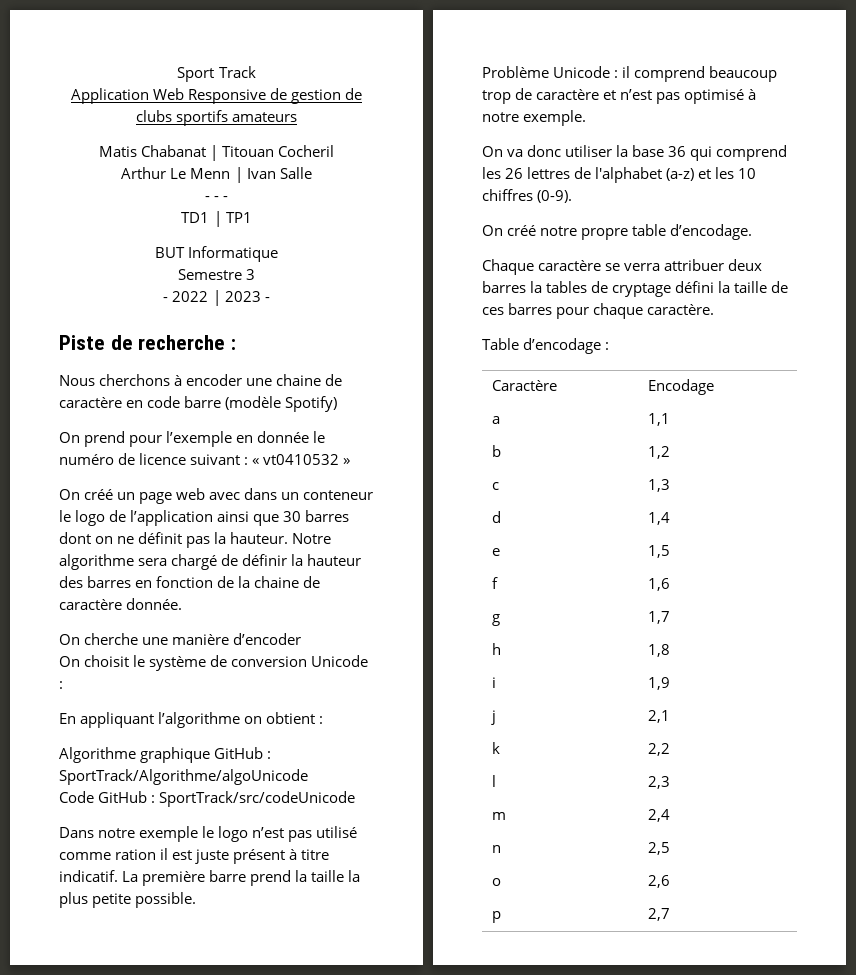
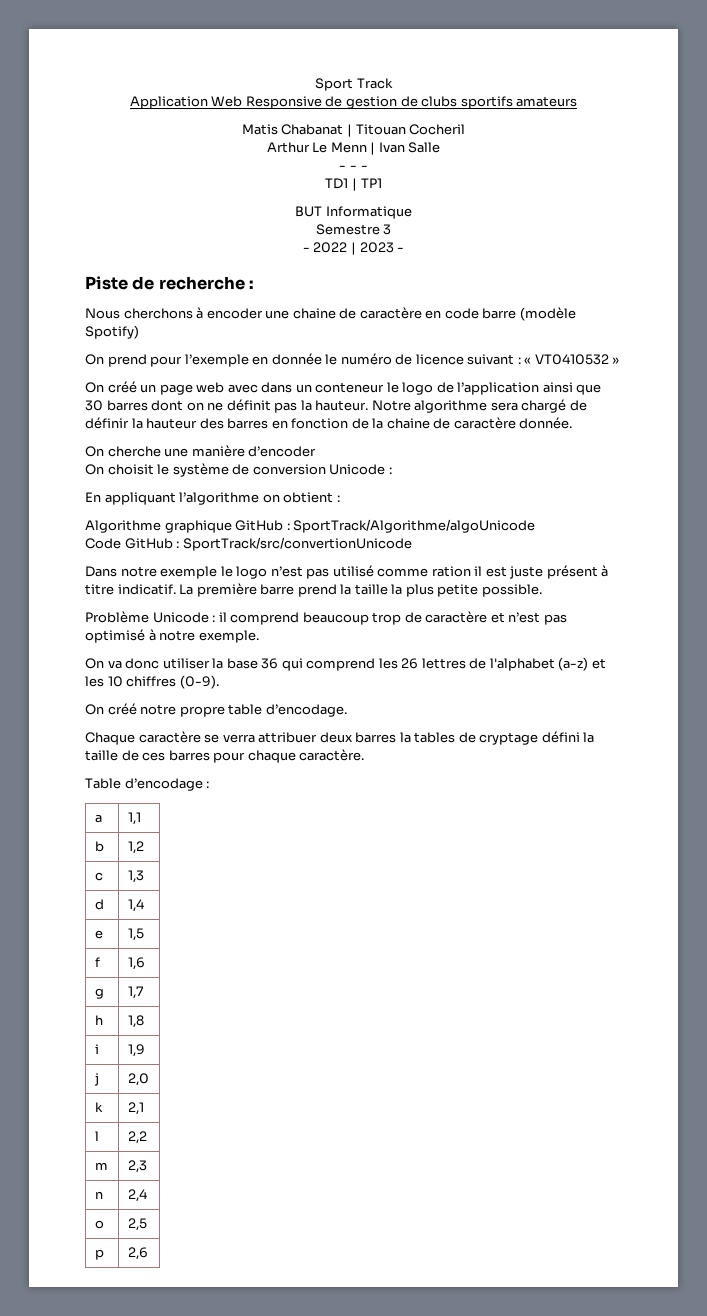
- On prend pour l’exemple en donnée le numéro de licence suivant : « vt0410532 »
+ On prend pour l’exemple en donnée le numéro de licence suivant : « VT0410532 »
- Code GitHub : SportTrack/src/codeUnicode
+ Code GitHub : SportTrack/src/convertionUnicode
- Caractère | Encodage
- j | 2,1
+ j | 2,0
- k | 2,2
+ k | 2,1
- l | 2,3
+ l | 2,2
- m | 2,4
+ m | 2,3
- n | 2,5
+ n | 2,4
- o | 2,6
+ o | 2,5
- p | 2,7
+ p | 2,6

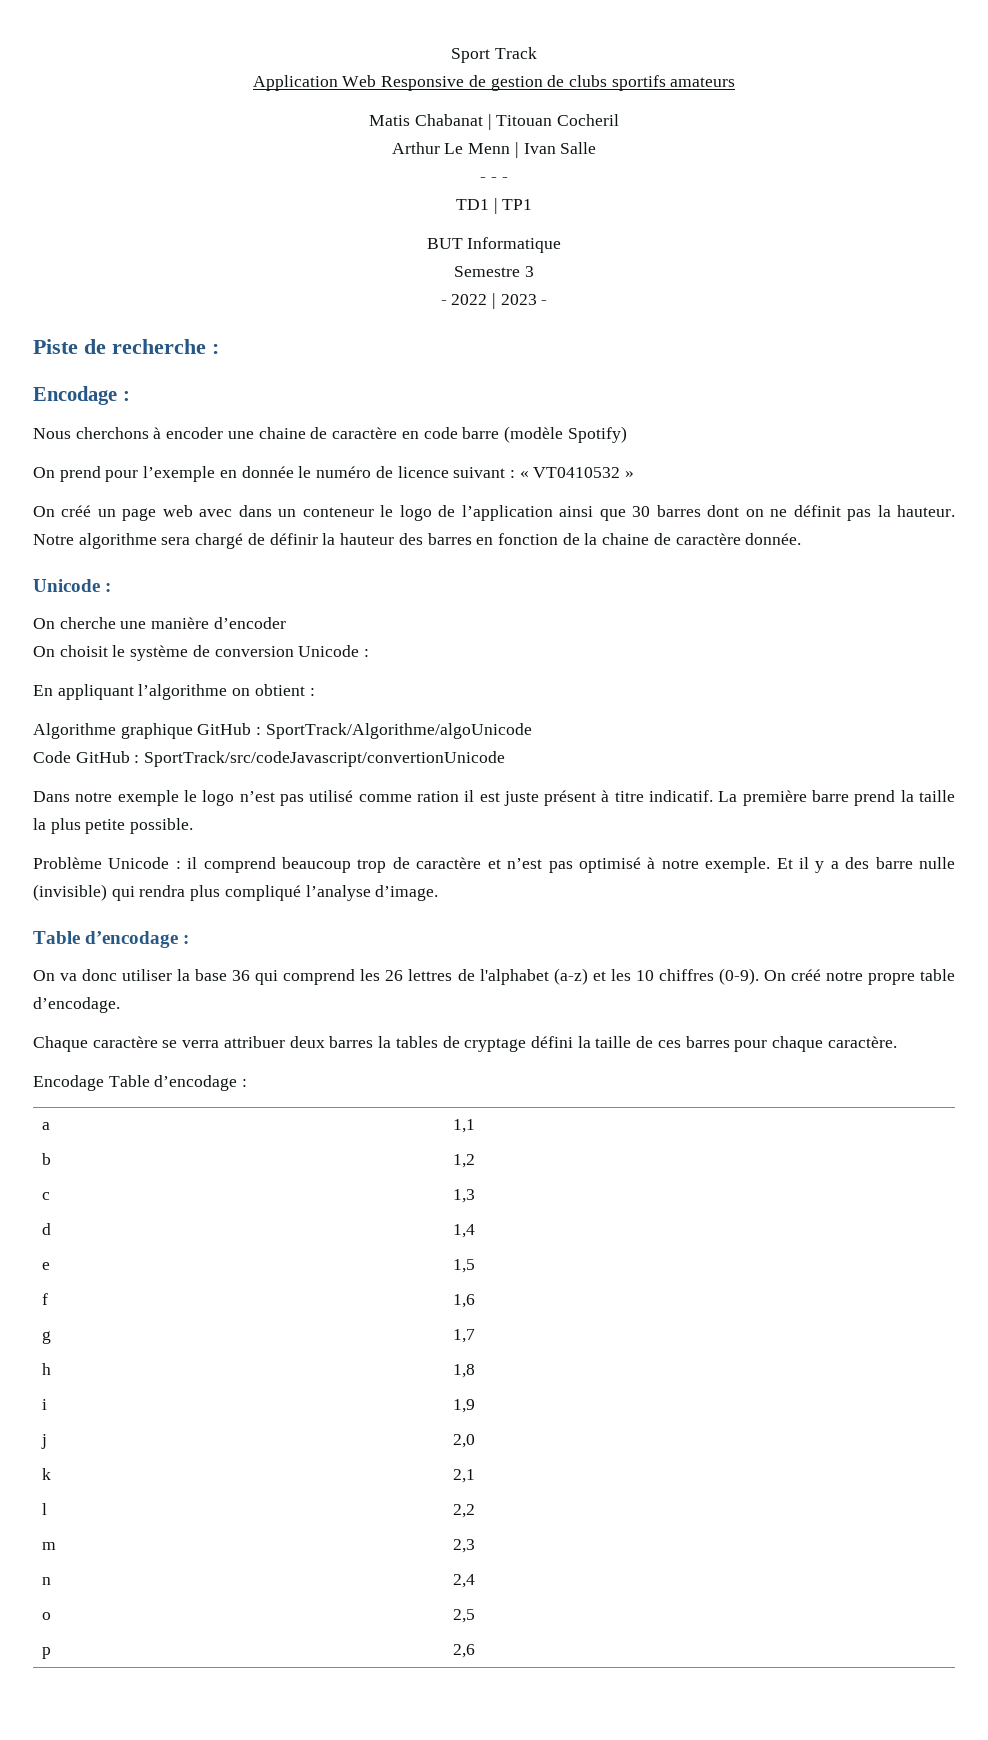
+ Encodage :
  Notre algorithme sera chargé de définir la hauteur des barres en fonction de la chaine de caractère donnée.
+ Unicode :
- Code GitHub : SportTrack/src/convertionUnicode
+ Code GitHub : SportTrack/src/codeJavascript/convertionUnicode
+ Et il y a des barre nulle (invisible) qui rendra plus compliqué l’analyse d’image.
+ Table d’encodage :
- On va donc utiliser la base 36 qui comprend les 26 lettres de l'alphabet (a-z) et les 10 chiffres (0-9).
- On créé notre propre table d’encodage.
+ On va donc utiliser la base 36 qui comprend les 26 lettres de l'alphabet (a-z) et les 10 chiffres (0-9). On créé notre propre table d’encodage.
- Table d’encodage :
+ Encodage Table d’encodage :

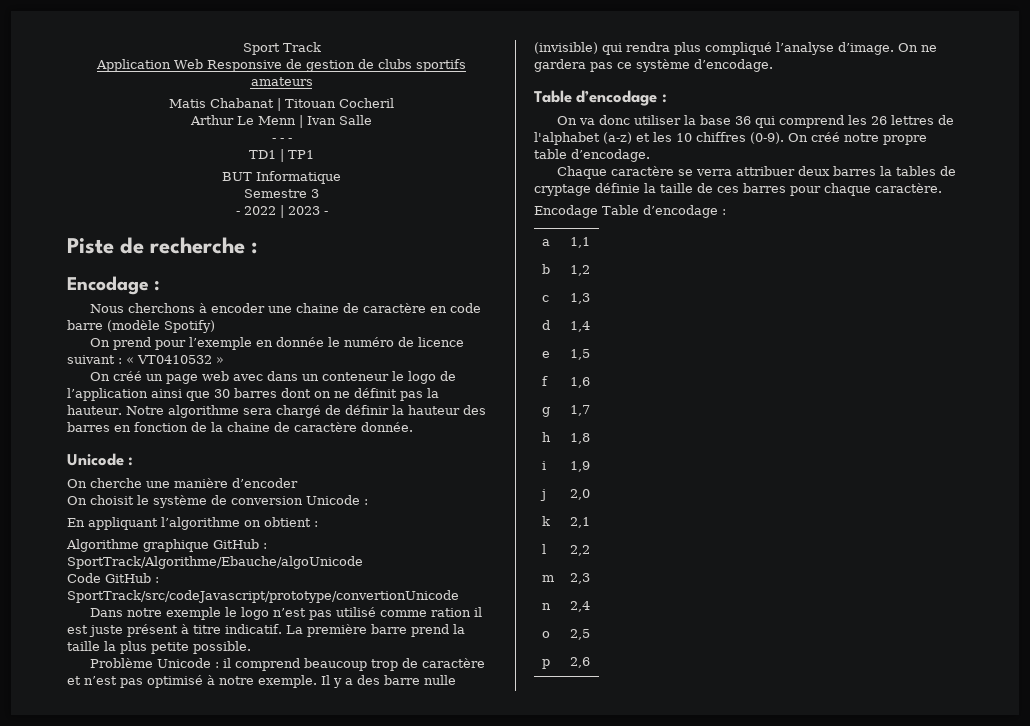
- Algorithme graphique GitHub : SportTrack/Algorithme/algoUnicode
+ Algorithme graphique GitHub : SportTrack/Algorithme/Ebauche/algoUnicode
- Code GitHub : SportTrack/src/codeJavascript/convertionUnicode
+ Code GitHub : SportTrack/src/codeJavascript/prototype/convertionUnicode
- Et il y a des barre nulle (invisible) qui rendra plus compliqué l’analyse d’image.
+ Il y a des barre nulle (invisible) qui rendra plus compliqué l’analyse d’image. On ne gardera pas ce système d’encodage.
- Chaque caractère se verra attribuer deux barres la tables de cryptage défini la taille de ces barres pour chaque caractère.
+ Chaque caractère se verra attribuer deux barres la tables de cryptage définie la taille de ces barres pour chaque caractère.

